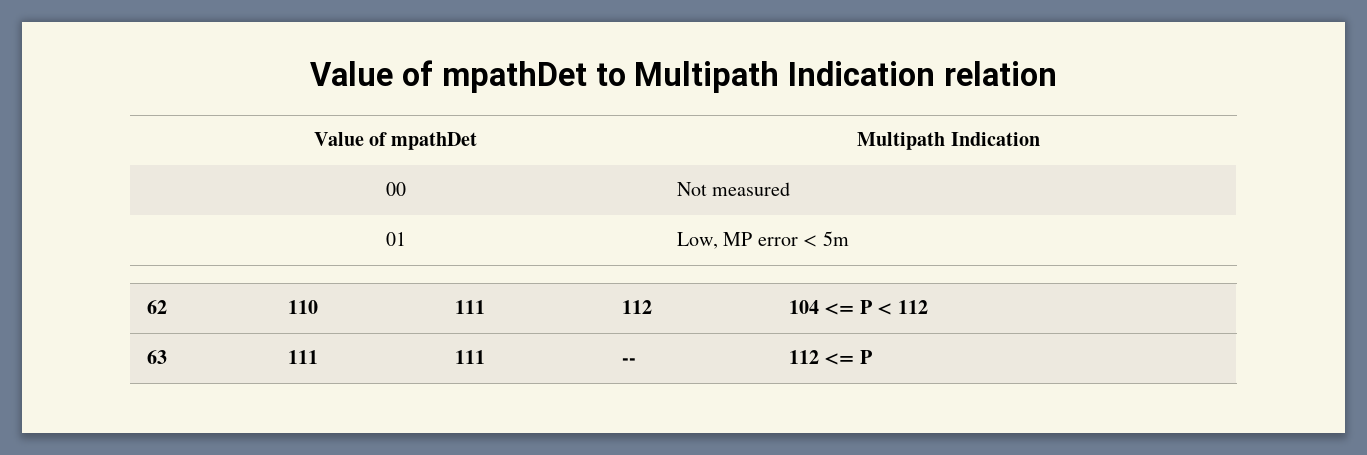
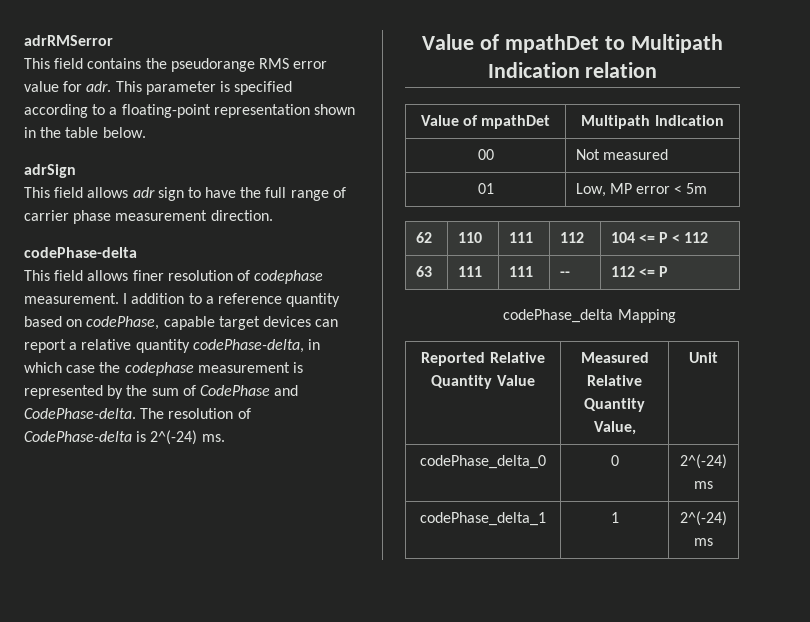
+ adrRMSerror
+ This field contains the pseudorange RMS error value for adr. This parameter is specified according to a floating-point representation shown in the table below.
+ adrSign
+ This field allows adr sign to have the full range of carrier phase measurement direction.
+ codePhase-delta
+ This field allows finer resolution of codephase measurement. I addition to a reference quantity based on codePhase, capable target devices can report a relative quantity codePhase-delta, in which case the codephase measurement is represented by the sum of CodePhase and CodePhase-delta. The resolution of CodePhase-delta is 2^(-24) ms.
+ codePhase_delta Mapping
+ Reported Relative Quantity Value | Measured Relative Quantity Value, | Unit
+ codePhase_delta_0 | 0 | 2^(-24) ms
+ codePhase_delta_1 | 1 | 2^(-24) ms

